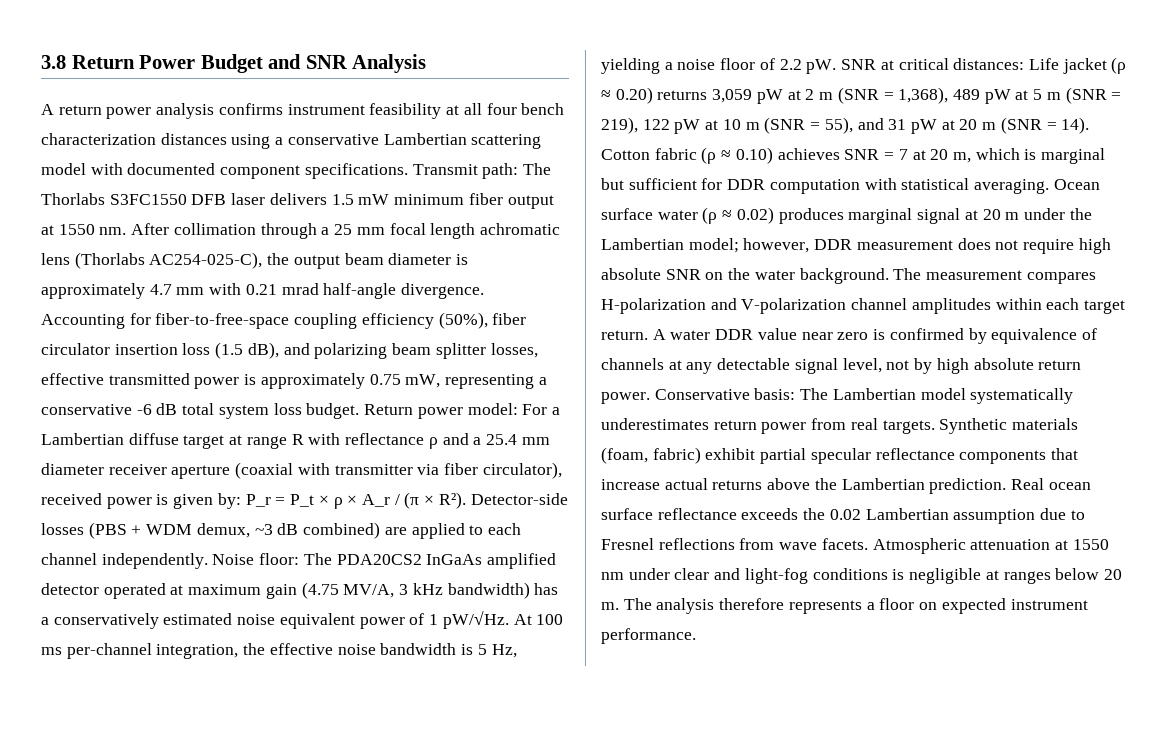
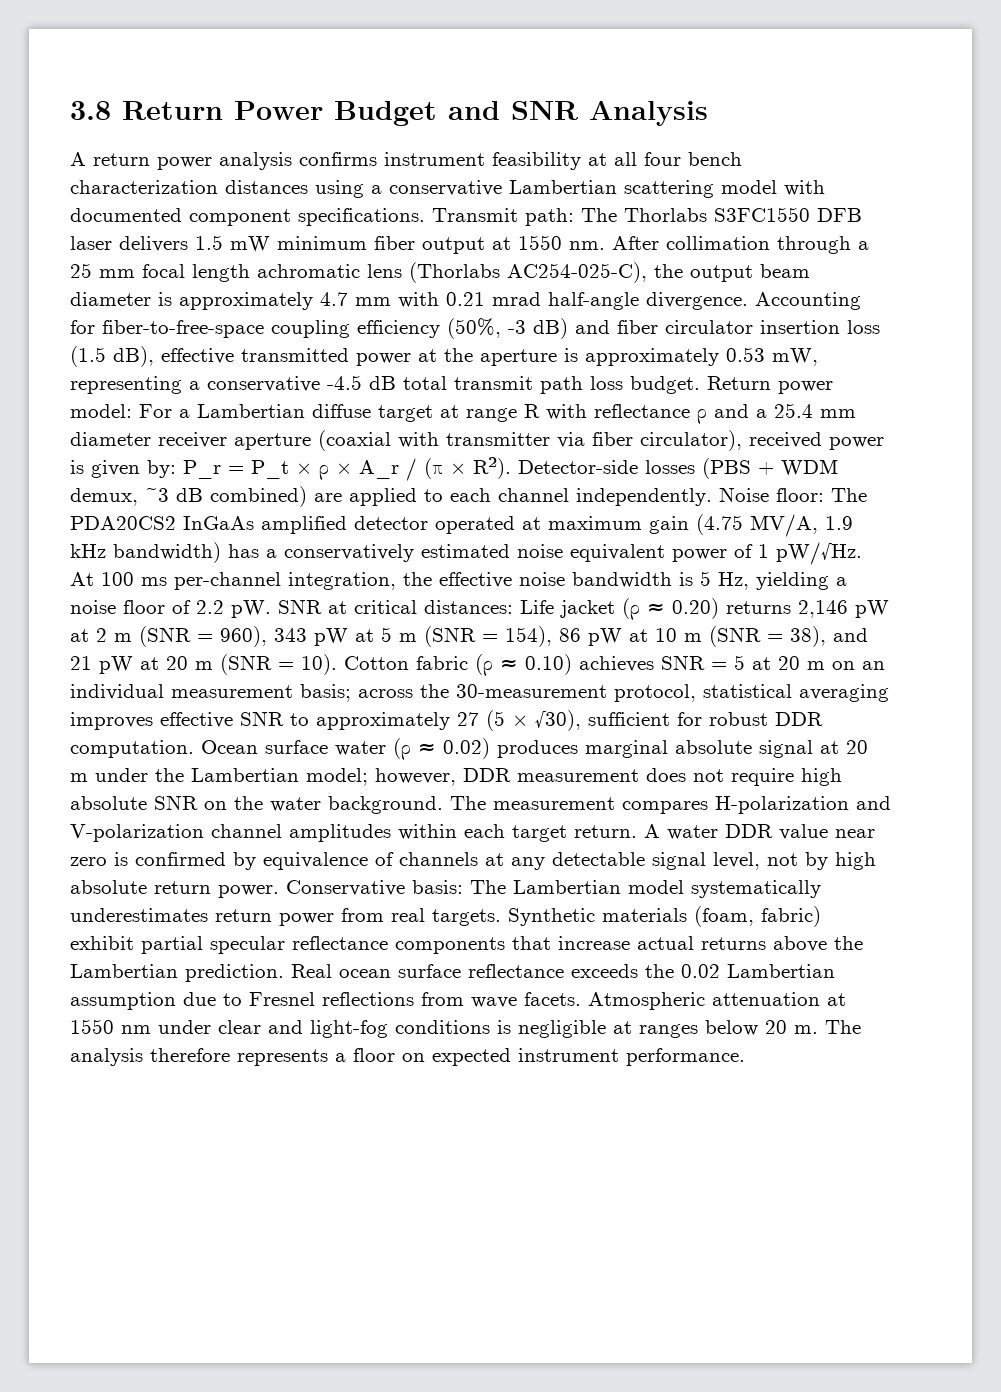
- Accounting for fiber-to-free-space coupling efficiency (50%), fiber circulator insertion loss (1.5 dB), and polarizing beam splitter losses, effective transmitted power is approximately 0.75 mW, representing a conservative -6 dB total system loss budget.
+ Accounting for fiber-to-free-space coupling efficiency (50%, -3 dB) and fiber circulator insertion loss (1.5 dB), effective transmitted power at the aperture is approximately 0.53 mW, representing a conservative -4.5 dB total transmit path loss budget.
- Noise floor: The PDA20CS2 InGaAs amplified detector operated at maximum gain (4.75 MV/A, 3 kHz bandwidth) has a conservatively estimated noise equivalent power of 1 pW/√Hz.
+ Noise floor: The PDA20CS2 InGaAs amplified detector operated at maximum gain (4.75 MV/A, 1.9 kHz bandwidth) has a conservatively estimated noise equivalent power of 1 pW/√Hz.
- SNR at critical distances: Life jacket (ρ ≈ 0.20) returns 3,059 pW at 2 m (SNR = 1,368), 489 pW at 5 m (SNR = 219), 122 pW at 10 m (SNR = 55), and 31 pW at 20 m (SNR = 14).
+ SNR at critical distances: Life jacket (ρ ≈ 0.20) returns 2,146 pW at 2 m (SNR = 960), 343 pW at 5 m (SNR = 154), 86 pW at 10 m (SNR = 38), and 21 pW at 20 m (SNR = 10).
- Cotton fabric (ρ ≈ 0.10) achieves SNR = 7 at 20 m, which is marginal but sufficient for DDR computation with statistical averaging.
+ Cotton fabric (ρ ≈ 0.10) achieves SNR = 5 at 20 m on an individual measurement basis; across the 30-measurement protocol, statistical averaging improves effective SNR to approximately 27 (5 × √30), sufficient for robust DDR computation.
- Ocean surface water (ρ ≈ 0.02) produces marginal signal at 20 m under the Lambertian model; however, DDR measurement does not require high absolute SNR on the water background.
+ Ocean surface water (ρ ≈ 0.02) produces marginal absolute signal at 20 m under the Lambertian model; however, DDR measurement does not require high absolute SNR on the water background.

